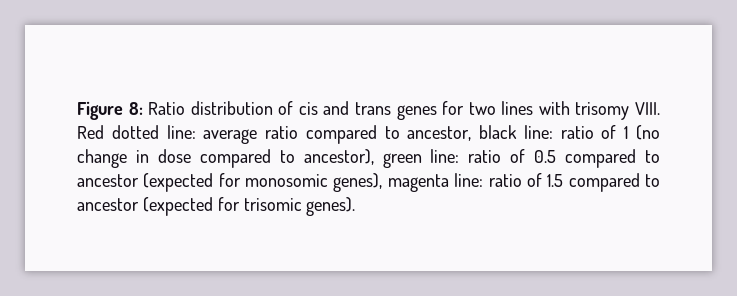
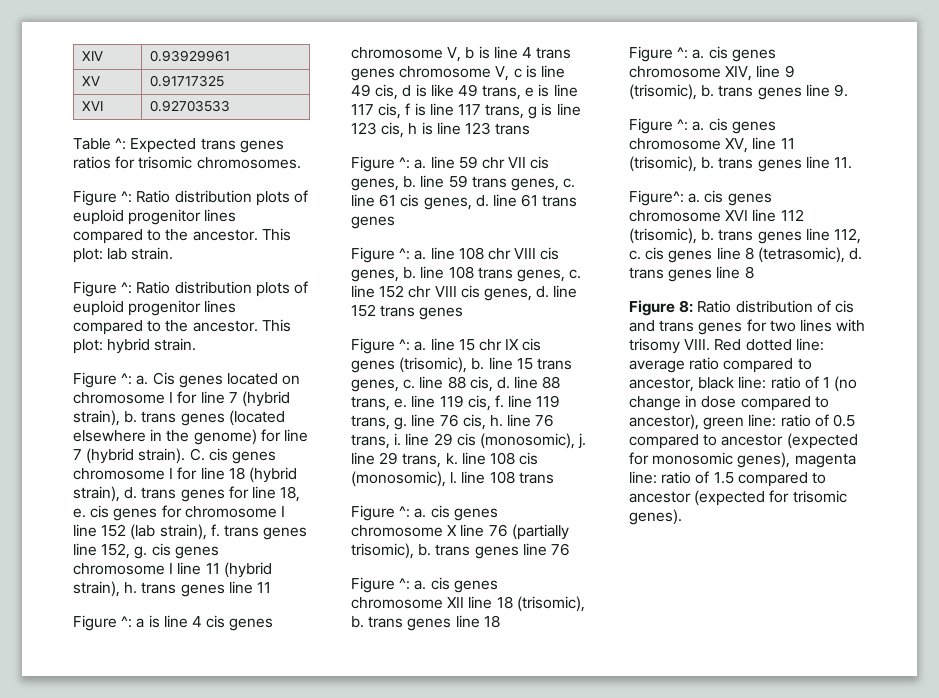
+ XIV | 0.93929961
+ XV | 0.91717325
+ XVI | 0.92703533
+ Table ^: Expected trans genes ratios for trisomic chromosomes.
+ Figure ^: Ratio distribution plots of euploid progenitor lines compared to the ancestor. This plot: lab strain.
+ Figure ^: Ratio distribution plots of euploid progenitor lines compared to the ancestor. This plot: hybrid strain.
+ Figure ^: a. Cis genes located on chromosome I for line 7 (hybrid strain), b. trans genes (located elsewhere in the genome) for line 7 (hybrid strain). C. cis genes chromosome I for line 18 (hybrid strain), d. trans genes for line 18, e. cis genes for chromosome I line 152 (lab strain), f. trans genes line 152, g. cis genes chromosome I line 11 (hybrid strain), h. trans genes line 11
+ Figure ^: a is line 4 cis genes chromosome V, b is line 4 trans genes chromosome V, c is line 49 cis, d is like 49 trans, e is line 117 cis, f is line 117 trans, g is line 123 cis, h is line 123 trans
+ Figure ^: a. line 59 chr VII cis genes, b. line 59 trans genes, c. line 61 cis genes, d. line 61 trans genes
+ Figure ^: a. line 108 chr VIII cis genes, b. line 108 trans genes, c. line 152 chr VIII cis genes, d. line 152 trans genes
+ Figure ^: a. line 15 chr IX cis genes (trisomic), b. line 15 trans genes, c. line 88 cis, d. line 88 trans, e. line 119 cis, f. line 119 trans, g. line 76 cis, h. line 76 trans, i. line 29 cis (monosomic), j. line 29 trans, k. line 108 cis (monosomic), l. line 108 trans
+ Figure ^: a. cis genes chromosome X line 76 (partially trisomic), b. trans genes line 76
+ Figure ^: a. cis genes chromosome XII line 18 (trisomic), b. trans genes line 18
+ Figure ^: a. cis genes chromosome XIV, line 9 (trisomic), b. trans genes line 9.
+ Figure ^: a. cis genes chromosome XV, line 11 (trisomic), b. trans genes line 11.
+ Figure^: a. cis genes chromosome XVI line 112 (trisomic), b. trans genes line 112, c. cis genes line 8 (tetrasomic), d. trans genes line 8

